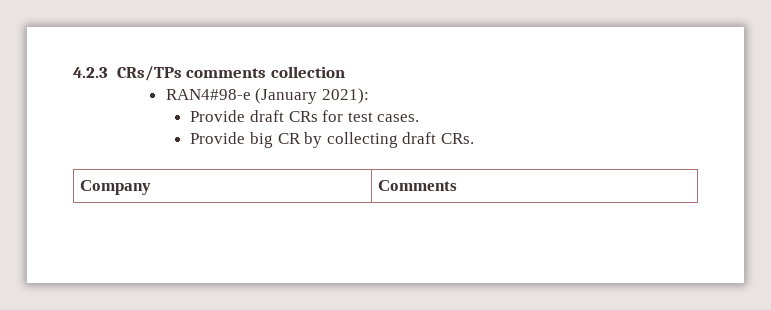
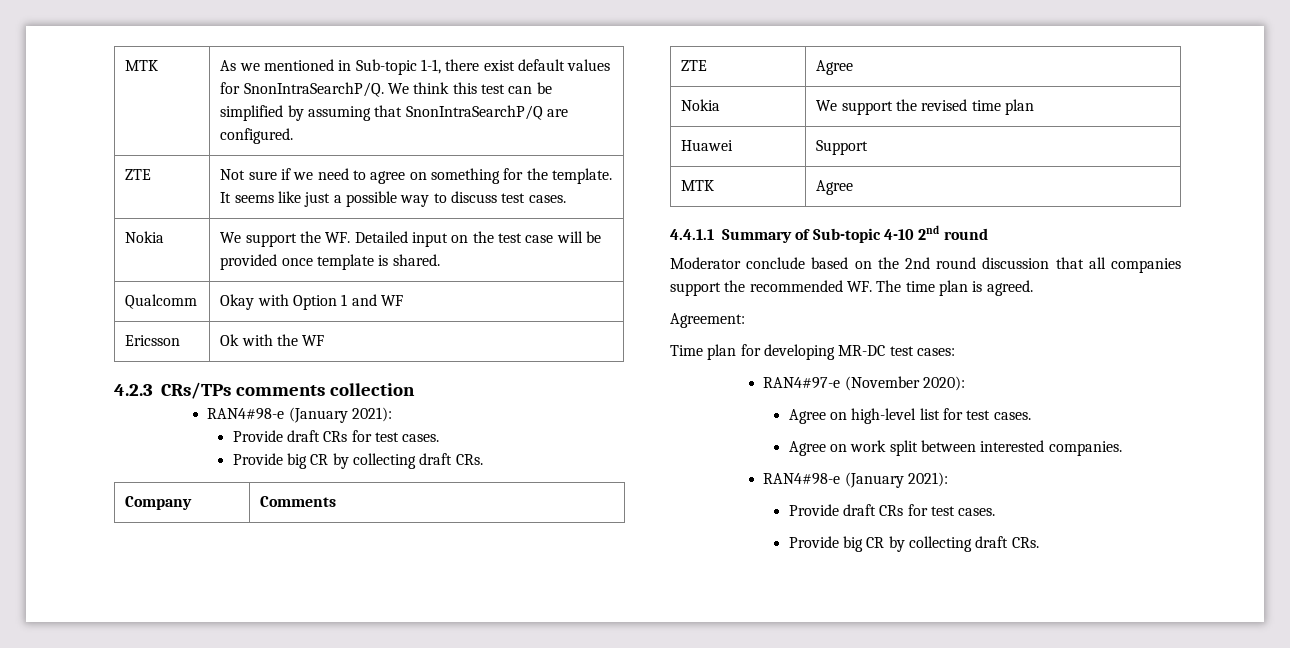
+ MTK | As we mentioned in Sub-topic 1-1, there exist default values for SnonIntraSearchP/Q. We think this test can be simplified by assuming that SnonIntraSearchP/Q are configured.
+ ZTE | Not sure if we need to agree on something for the template. It seems like just a possible way to discuss test cases.
+ Nokia | We support the WF. Detailed input on the test case will be provided once template is shared.
+ Qualcomm | Okay with Option 1 and WF
+ Ericsson | Ok with the WF
+ ZTE | Agree
+ Nokia | We support the revised time plan
+ Huawei | Support
+ MTK | Agree
+ 4.4.1.1 Summary of Sub-topic 4-10 2nd round
+ Moderator conclude based on the 2nd round discussion that all companies support the recommended WF. The time plan is agreed.
+ Agreement:
+ Time plan for developing MR-DC test cases:
+ RAN4#97-e (November 2020):
+ Agree on high-level list for test cases.
+ Agree on work split between interested companies.
+ RAN4#98-e (January 2021):
+ Provide draft CRs for test cases.
+ Provide big CR by collecting draft CRs.

